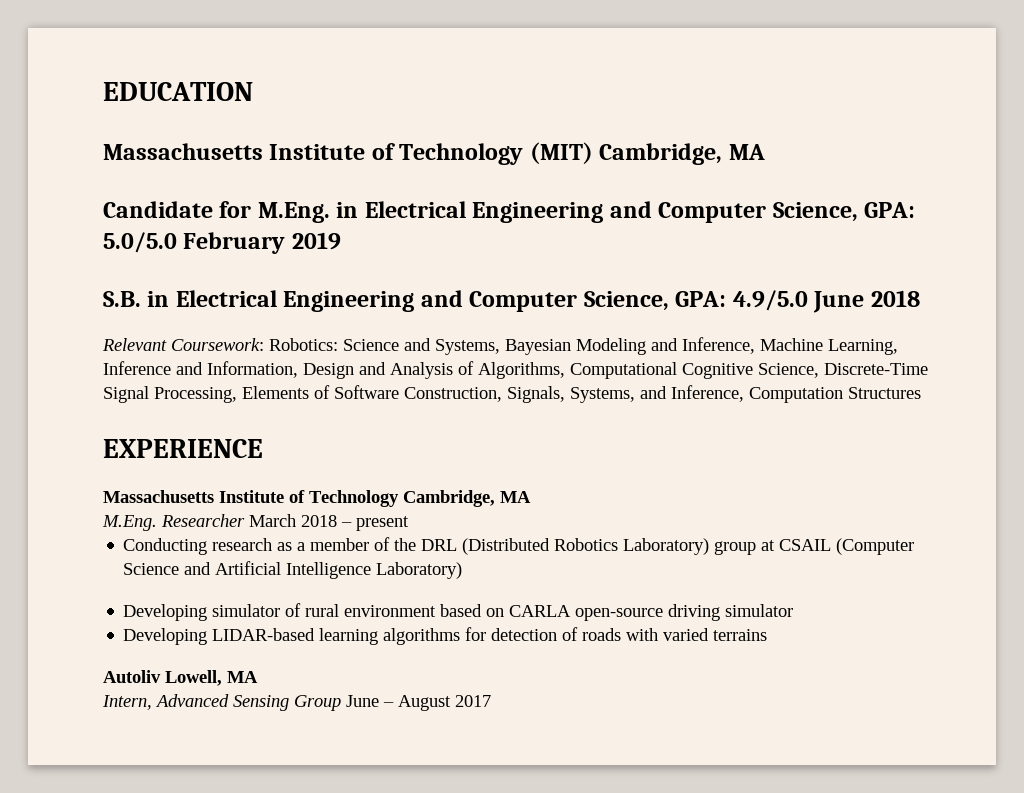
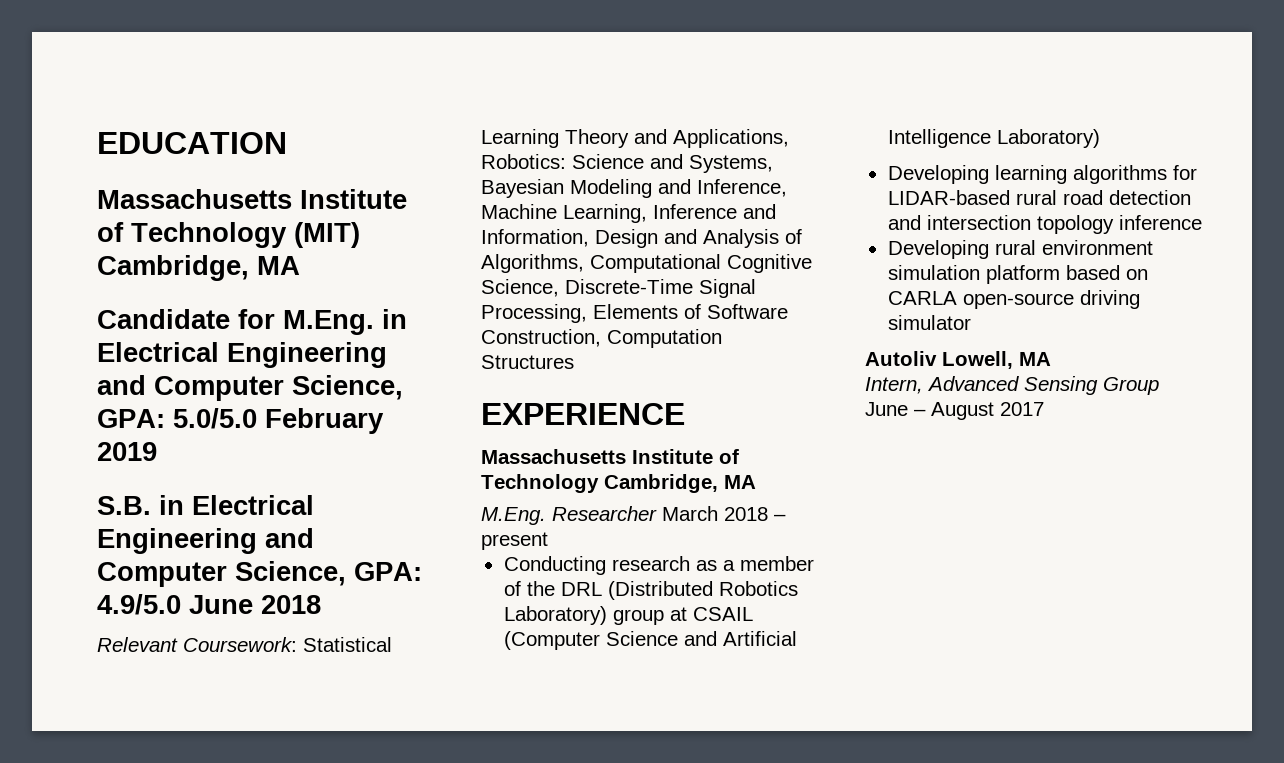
- Relevant Coursework: Robotics: Science and Systems, Bayesian Modeling and Inference, Machine Learning, Inference and Information, Design and Analysis of Algorithms, Computational Cognitive Science, Discrete-Time Signal Processing, Elements of Software Construction, Signals, Systems, and Inference, Computation Structures
+ Relevant Coursework: Statistical Learning Theory and Applications, Robotics: Science and Systems, Bayesian Modeling and Inference, Machine Learning, Inference and Information, Design and Analysis of Algorithms, Computational Cognitive Science, Discrete-Time Signal Processing, Elements of Software Construction, Computation Structures
- Developing simulator of rural environment based on CARLA open-source driving simulator
+ Developing learning algorithms for LIDAR-based rural road detection and intersection topology inference
+ Developing rural environment simulation platform based on CARLA open-source driving simulator
- Developing LIDAR-based learning algorithms for detection of roads with varied terrains

